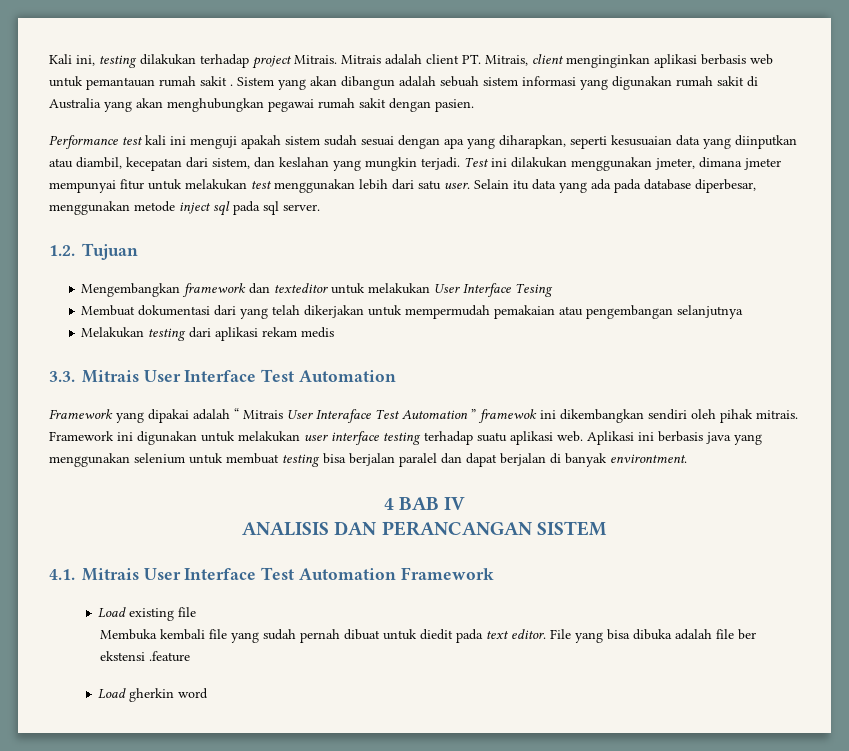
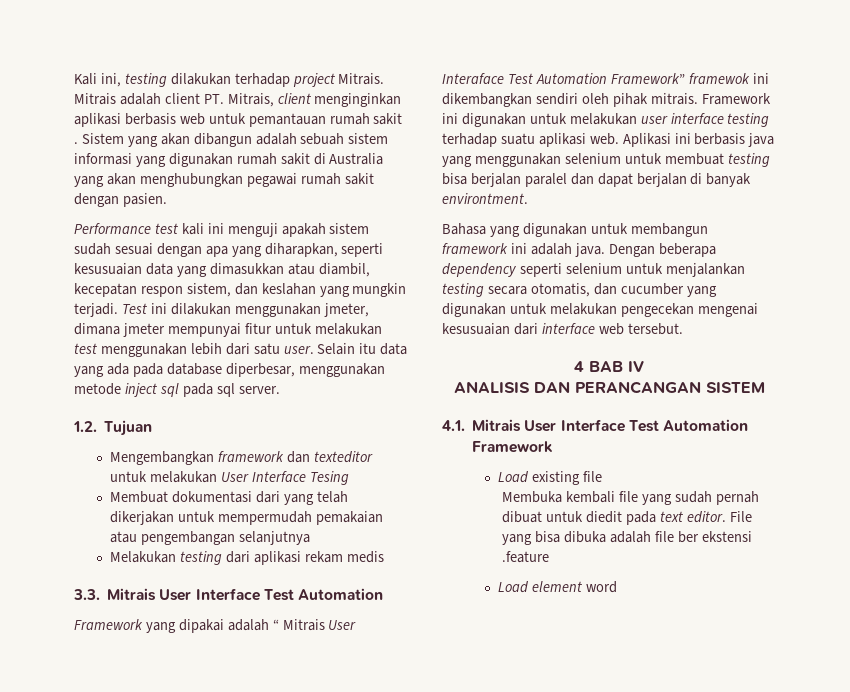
- Performance test kali ini menguji apakah sistem sudah sesuai dengan apa yang diharapkan, seperti kesusuaian data yang diinputkan atau diambil, kecepatan dari sistem, dan keslahan yang mungkin terjadi.
+ Performance test kali ini menguji apakah sistem sudah sesuai dengan apa yang diharapkan, seperti kesusuaian data yang dimasukkan atau diambil, kecepatan respon sistem, dan keslahan yang mungkin terjadi.
- Framework yang dipakai adalah “ Mitrais User Interaface Test Automation ” framewok ini dikembangkan sendiri oleh pihak mitrais.
+ Framework yang dipakai adalah “ Mitrais User Interaface Test Automation Framework” framewok ini dikembangkan sendiri oleh pihak mitrais.
+ Bahasa yang digunakan untuk membangun framework ini adalah java. Dengan beberapa dependency seperti selenium untuk menjalankan testing secara otomatis, dan cucumber yang digunakan untuk melakukan pengecekan mengenai kesusuaian dari interface web tersebut.
- Load gherkin word
+ Load element word

